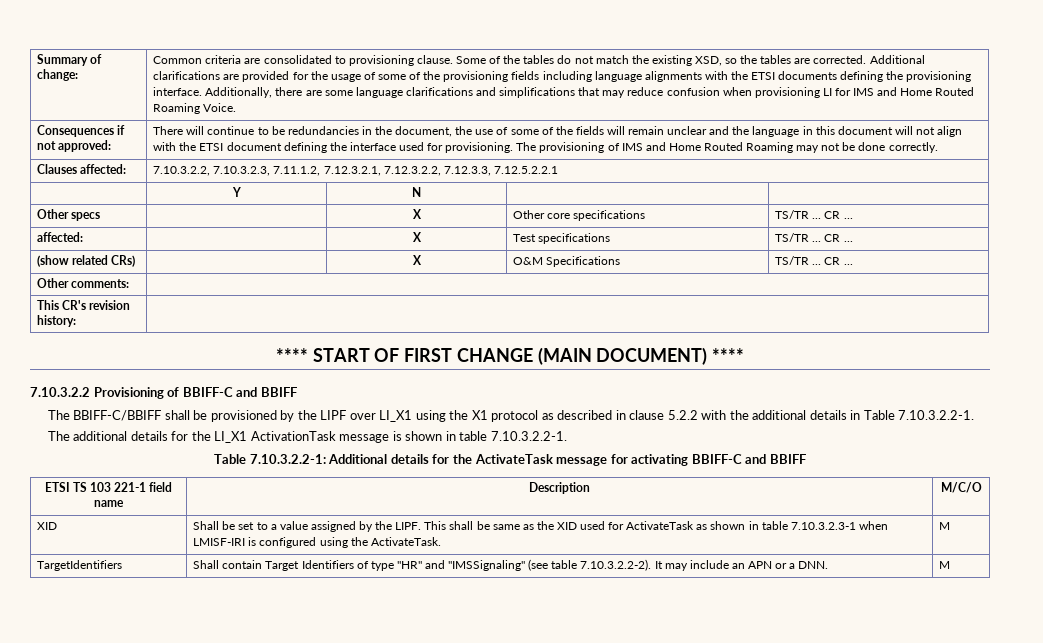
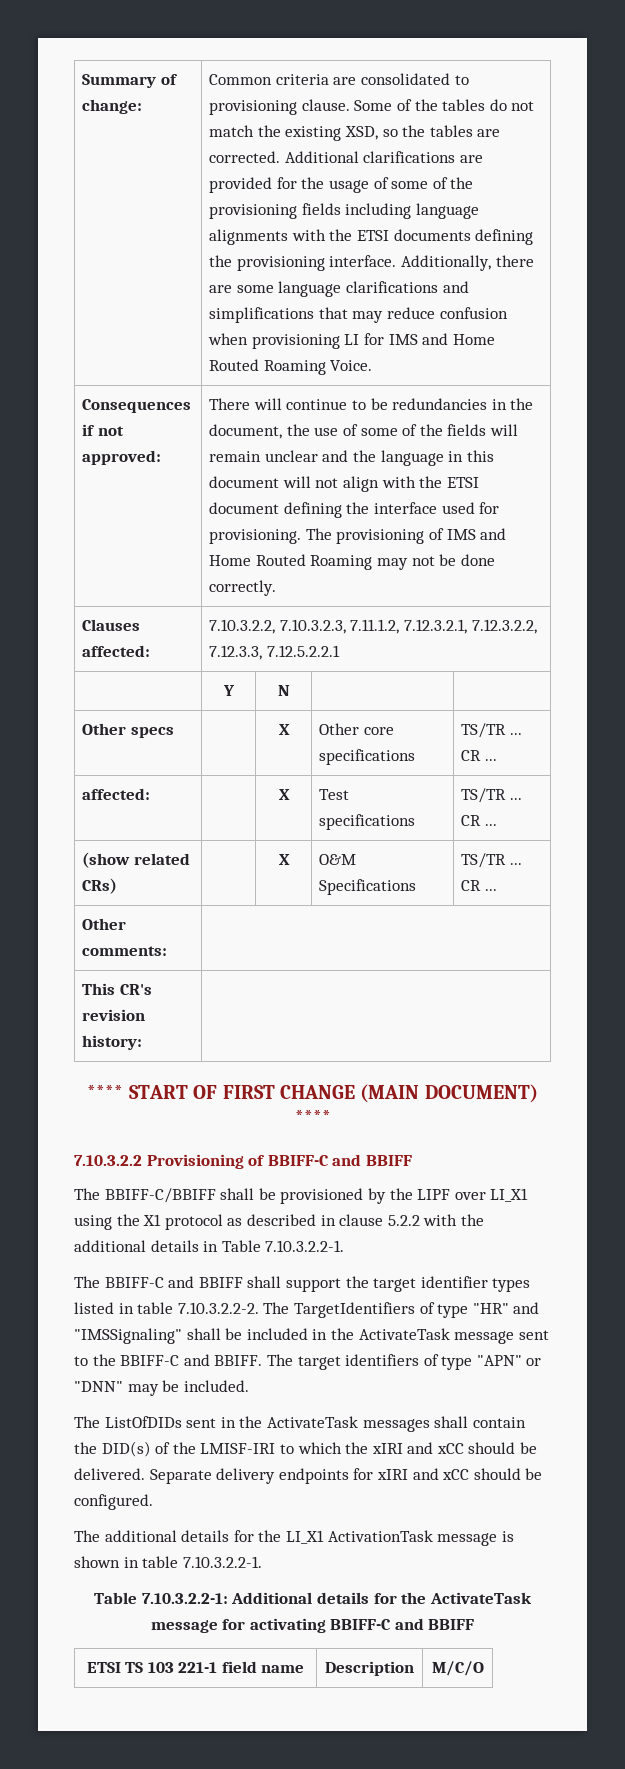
+ The BBIFF-C and BBIFF shall support the target identifier types listed in table 7.10.3.2.2-2. The TargetIdentifiers of type "HR" and "IMSSignaling" shall be included in the ActivateTask message sent to the BBIFF-C and BBIFF. The target identifiers of type "APN" or "DNN" may be included.
+ The ListOfDIDs sent in the ActivateTask messages shall contain the DID(s) of the LMISF-IRI to which the xIRI and xCC should be delivered. Separate delivery endpoints for xIRI and xCC should be configured.
- XID | Shall be set to a value assigned by the LIPF. This shall be same as the XID used for ActivateTask as shown in table 7.10.3.2.3-1 when LMISF-IRI is configured using the ActivateTask. | M
- TargetIdentifiers | Shall contain Target Identifiers of type "HR" and "IMSSignaling" (see table 7.10.3.2.2-2). It may include an APN or a DNN. | M

